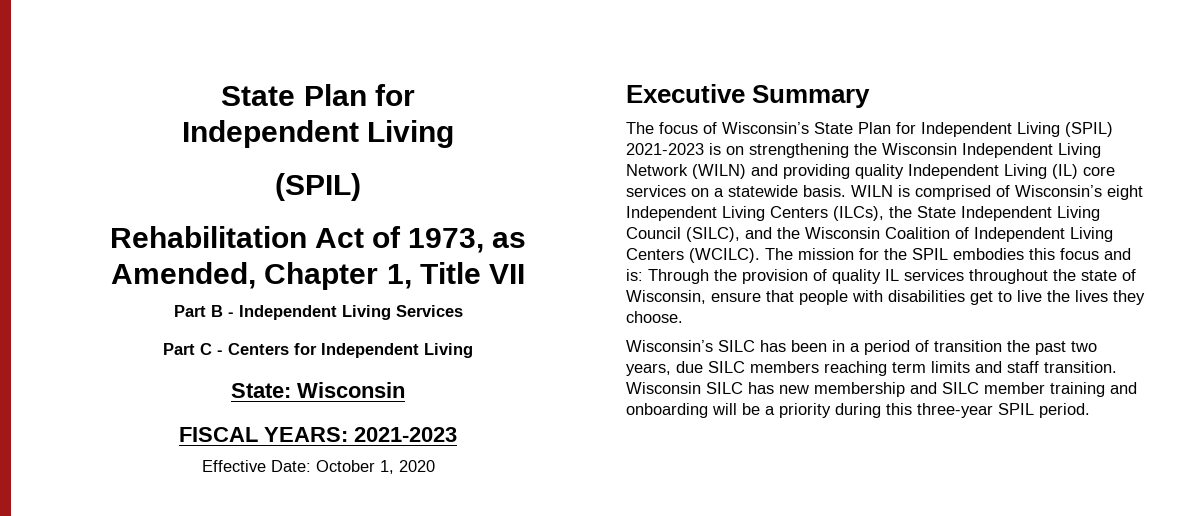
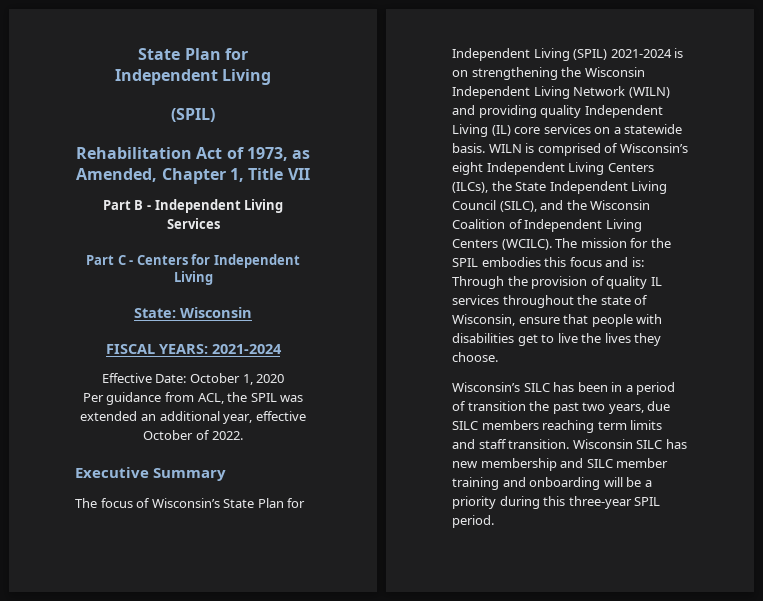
- FISCAL YEARS: 2021-2023
+ FISCAL YEARS: 2021-2024
+ Per guidance from ACL, the SPIL was extended an additional year, effective October of 2022.
- The focus of Wisconsin’s State Plan for Independent Living (SPIL) 2021-2023 is on strengthening the Wisconsin Independent Living Network (WILN) and providing quality Independent Living (IL) core services on a statewide basis.
+ The focus of Wisconsin’s State Plan for Independent Living (SPIL) 2021-2024 is on strengthening the Wisconsin Independent Living Network (WILN) and providing quality Independent Living (IL) core services on a statewide basis.

